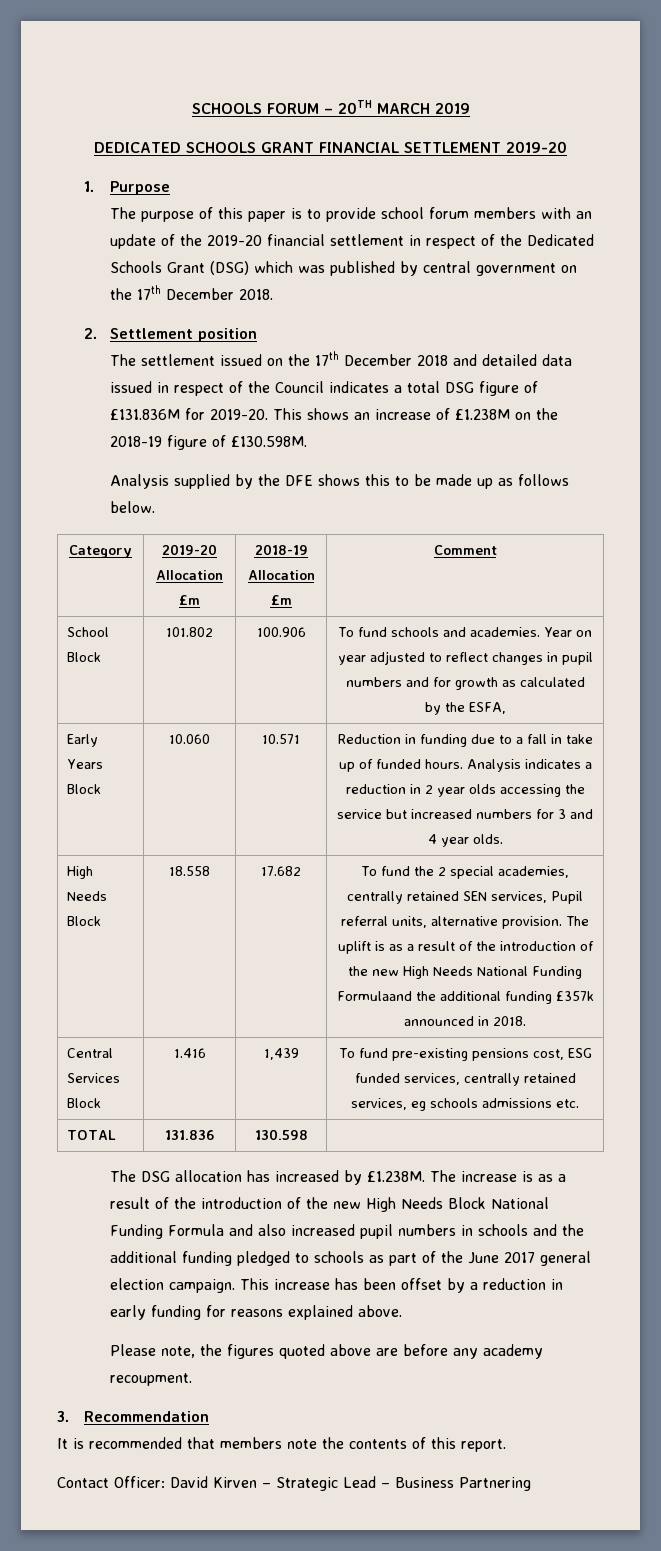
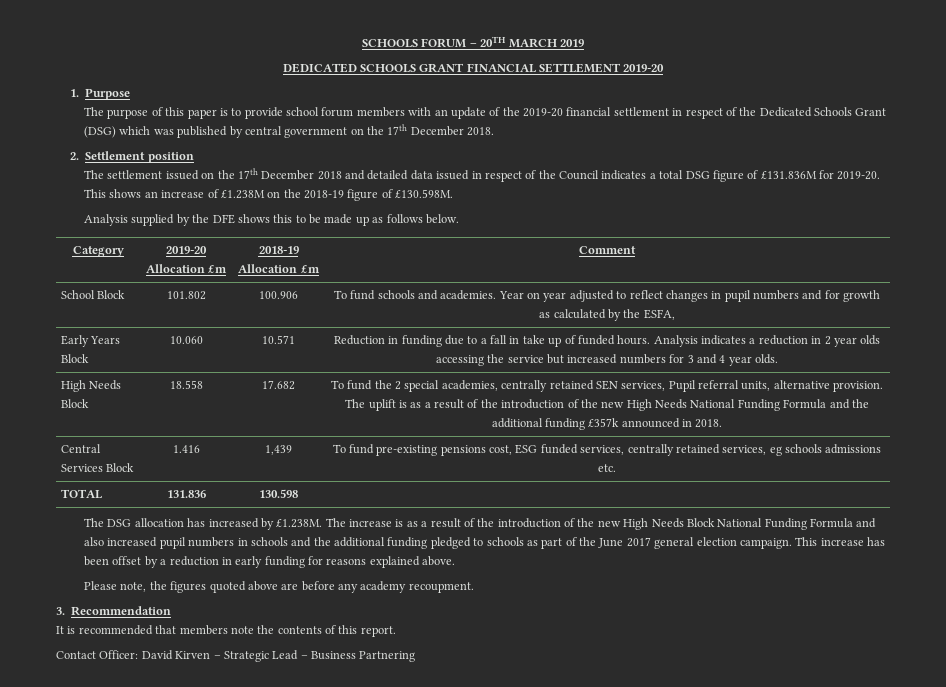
- The uplift is as a result of the introduction of the new High Needs National Funding Formulaand the additional funding £357k announced in 2018.
+ The uplift is as a result of the introduction of the new High Needs National Funding Formula and the additional funding £357k announced in 2018.

